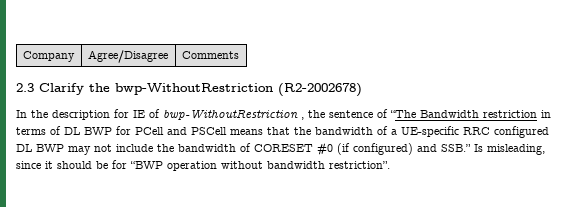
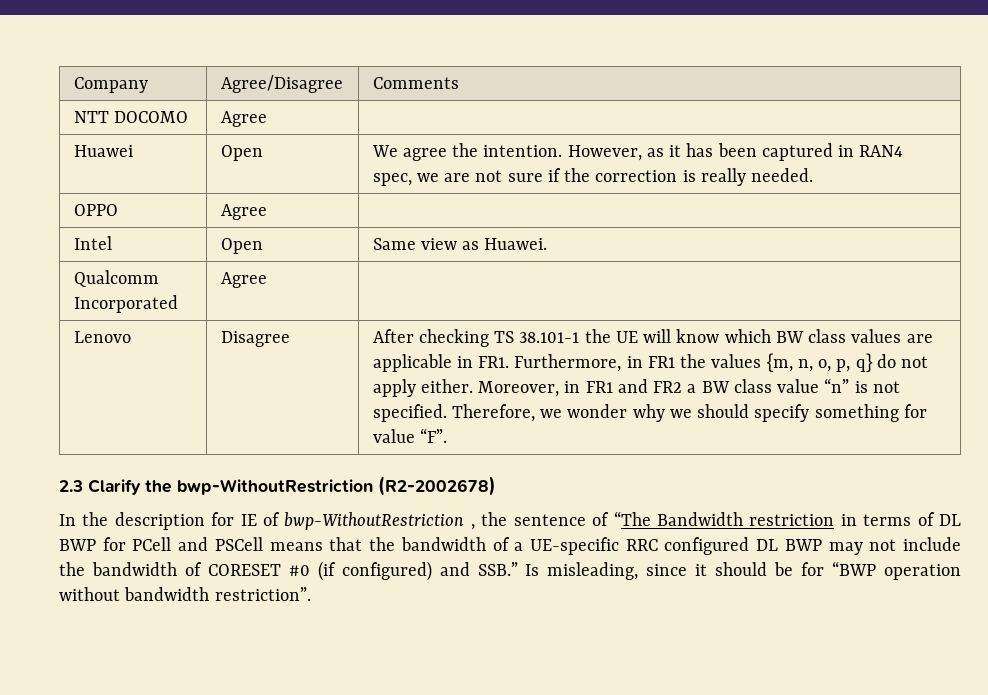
+ NTT DOCOMO | Agree |
+ Huawei | Open | We agree the intention. However, as it has been captured in RAN4 spec, we are not sure if the correction is really needed.
+ OPPO | Agree |
+ Intel | Open | Same view as Huawei.
+ Qualcomm Incorporated | Agree |
+ Lenovo | Disagree | After checking TS 38.101-1 the UE will know which BW class values are applicable in FR1. Furthermore, in FR1 the values {m, n, o, p, q} do not apply either. Moreover, in FR1 and FR2 a BW class value “n” is not specified. Therefore, we wonder why we should specify something for value “F”.

